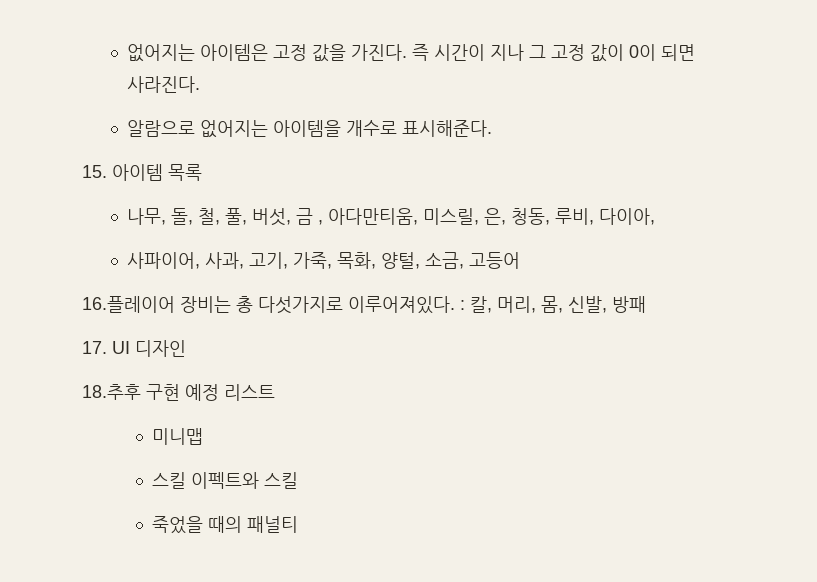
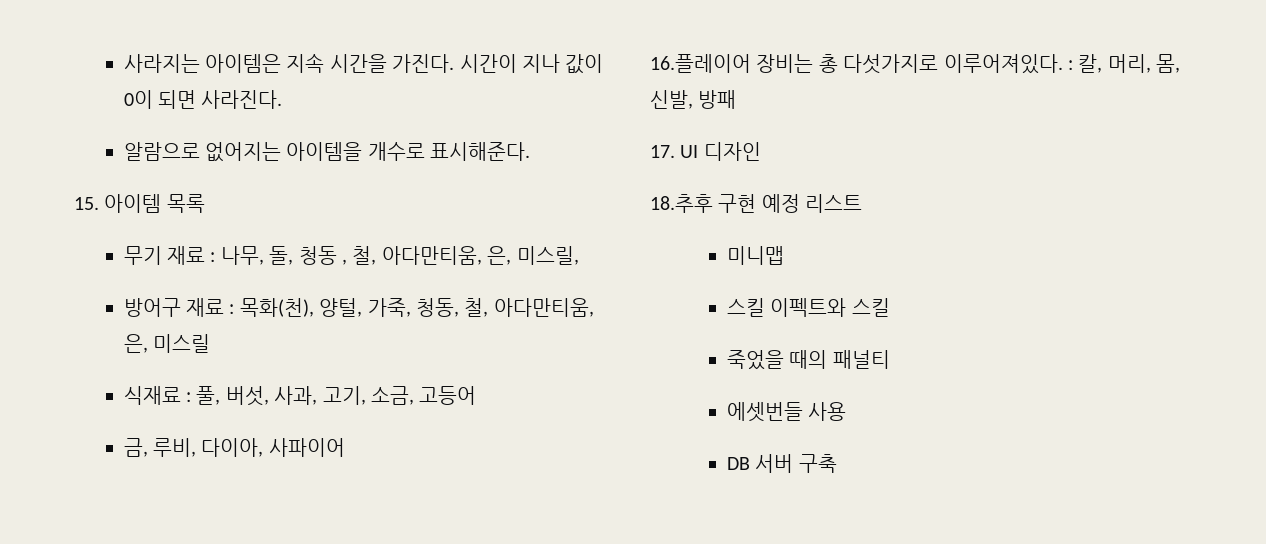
- 없어지는 아이템은 고정 값을 가진다. 즉 시간이 지나 그 고정 값이 0이 되면 사라진다.
+ 사라지는 아이템은 지속 시간을 가진다. 시간이 지나 값이 0이 되면 사라진다.
- 나무, 돌, 철, 풀, 버섯, 금 , 아다만티움, 미스릴, 은, 청동, 루비, 다이아,
- 사파이어, 사과, 고기, 가죽, 목화, 양털, 소금, 고등어
+ 무기 재료 : 나무, 돌, 청동 , 철, 아다만티움, 은, 미스릴,
+ 방어구 재료 : 목화(천), 양털, 가죽, 청동, 철, 아다만티움, 은, 미스릴
+ 식재료 : 풀, 버섯, 사과, 고기, 소금, 고등어
+ 금, 루비, 다이아, 사파이어
+ 에셋번들 사용
+ DB 서버 구축

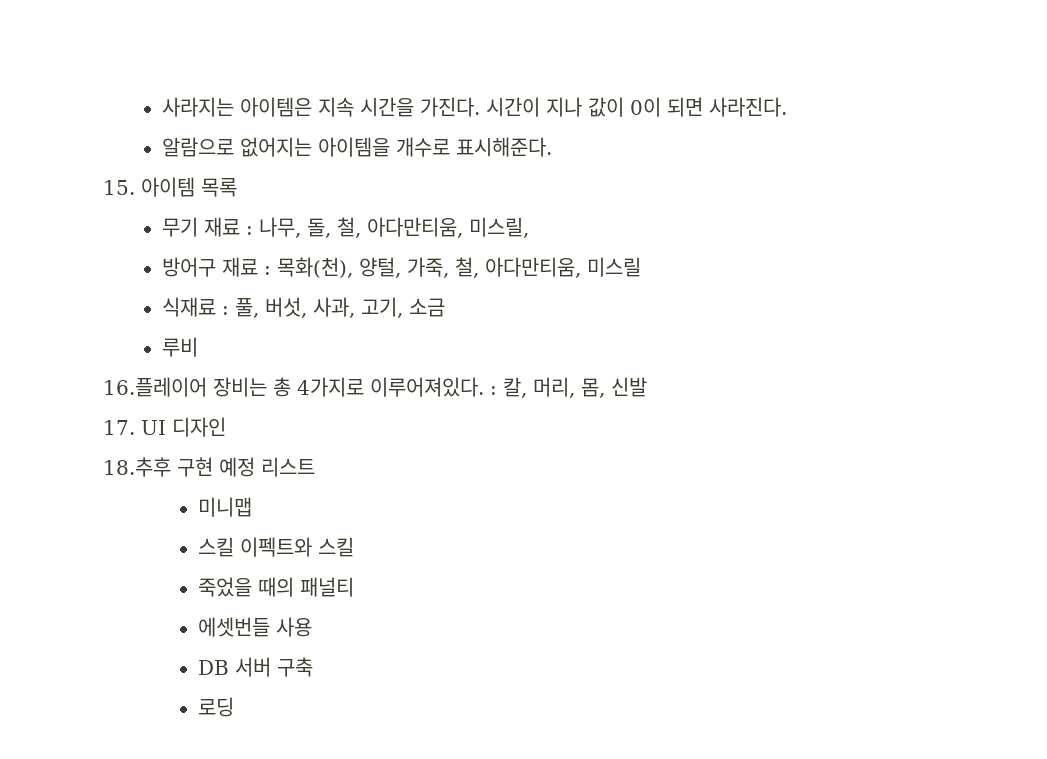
- 무기 재료 : 나무, 돌, 청동 , 철, 아다만티움, 은, 미스릴,
+ 무기 재료 : 나무, 돌, 철, 아다만티움, 미스릴,
- 방어구 재료 : 목화(천), 양털, 가죽, 청동, 철, 아다만티움, 은, 미스릴
+ 방어구 재료 : 목화(천), 양털, 가죽, 철, 아다만티움, 미스릴
- 식재료 : 풀, 버섯, 사과, 고기, 소금, 고등어
- 금, 루비, 다이아, 사파이어
+ 식재료 : 풀, 버섯, 사과, 고기, 소금
+ 루비
- 16.플레이어 장비는 총 다섯가지로 이루어져있다. : 칼, 머리, 몸, 신발, 방패
+ 16.플레이어 장비는 총 4가지로 이루어져있다. : 칼, 머리, 몸, 신발
+ 로딩

